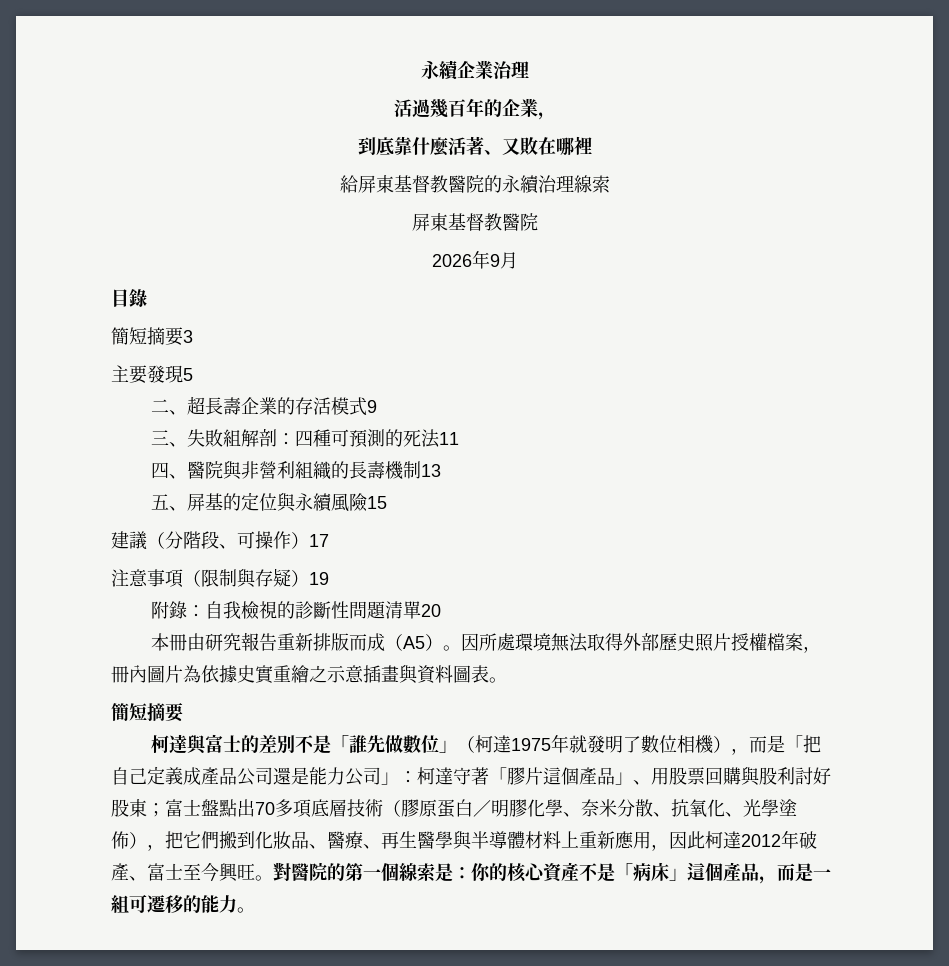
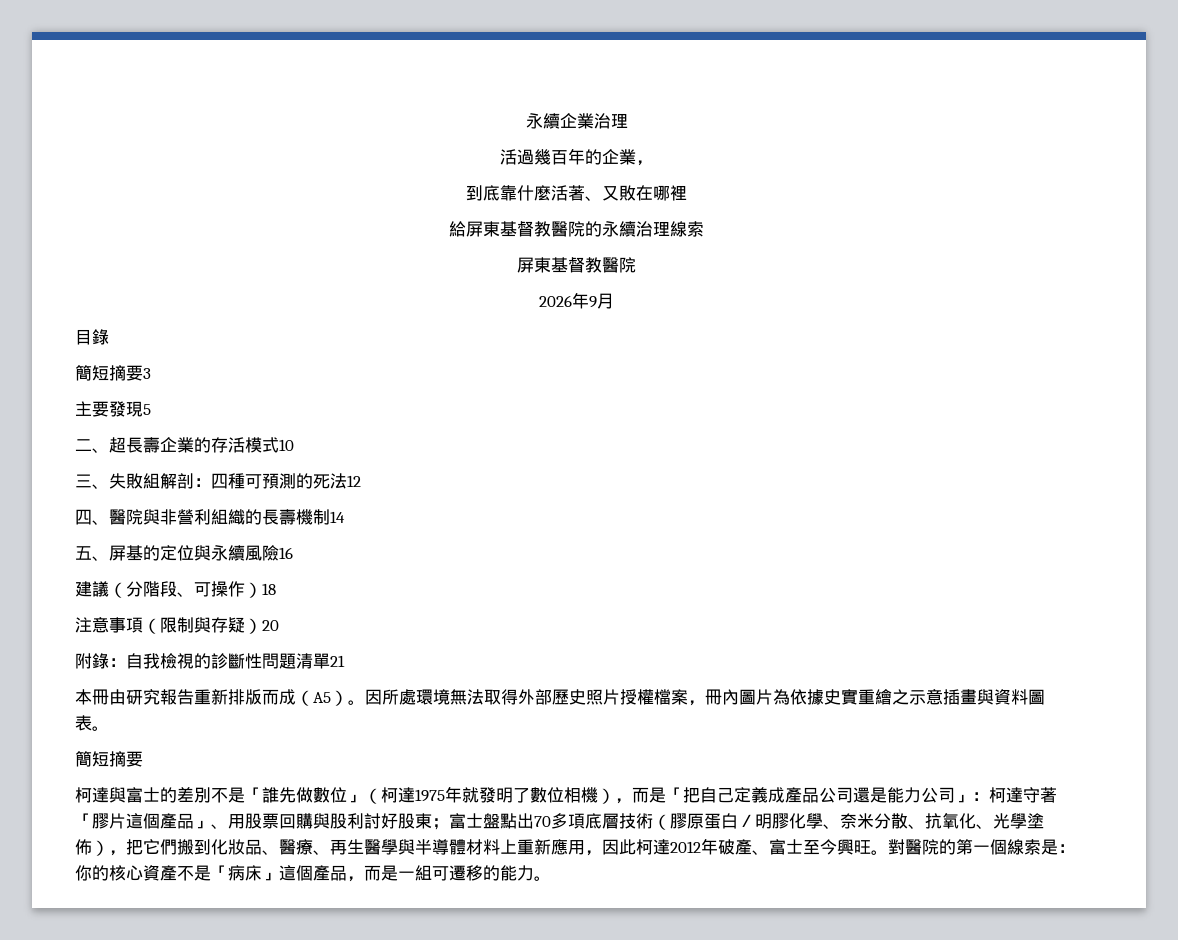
- 二、超長壽企業的存活模式9
+ 二、超長壽企業的存活模式10
- 三、失敗組解剖：四種可預測的死法11
+ 三、失敗組解剖：四種可預測的死法12
- 四、醫院與非營利組織的長壽機制13
+ 四、醫院與非營利組織的長壽機制14
- 五、屏基的定位與永續風險15
+ 五、屏基的定位與永續風險16
- 建議（分階段、可操作）17
+ 建議（分階段、可操作）18
- 注意事項（限制與存疑）19
+ 注意事項（限制與存疑）20
- 附錄：自我檢視的診斷性問題清單20
+ 附錄：自我檢視的診斷性問題清單21

